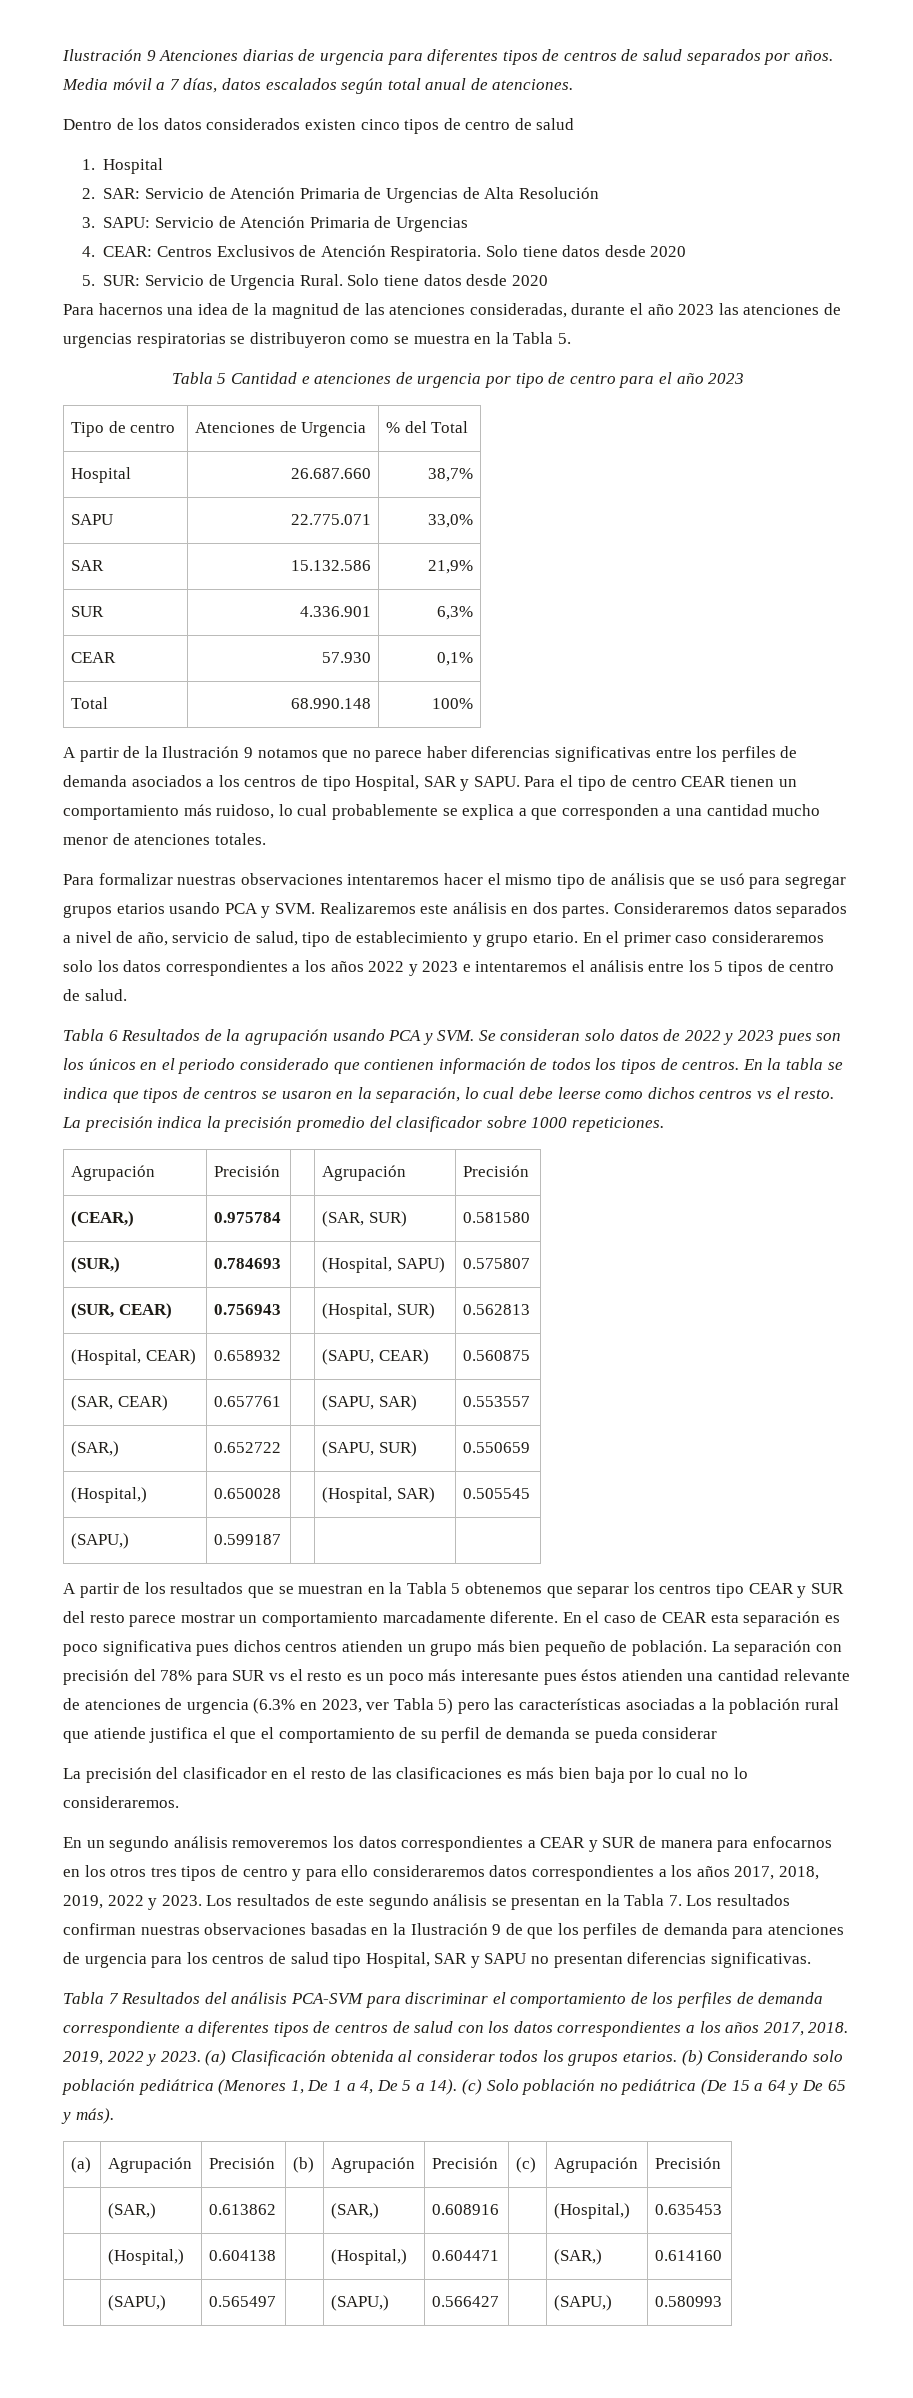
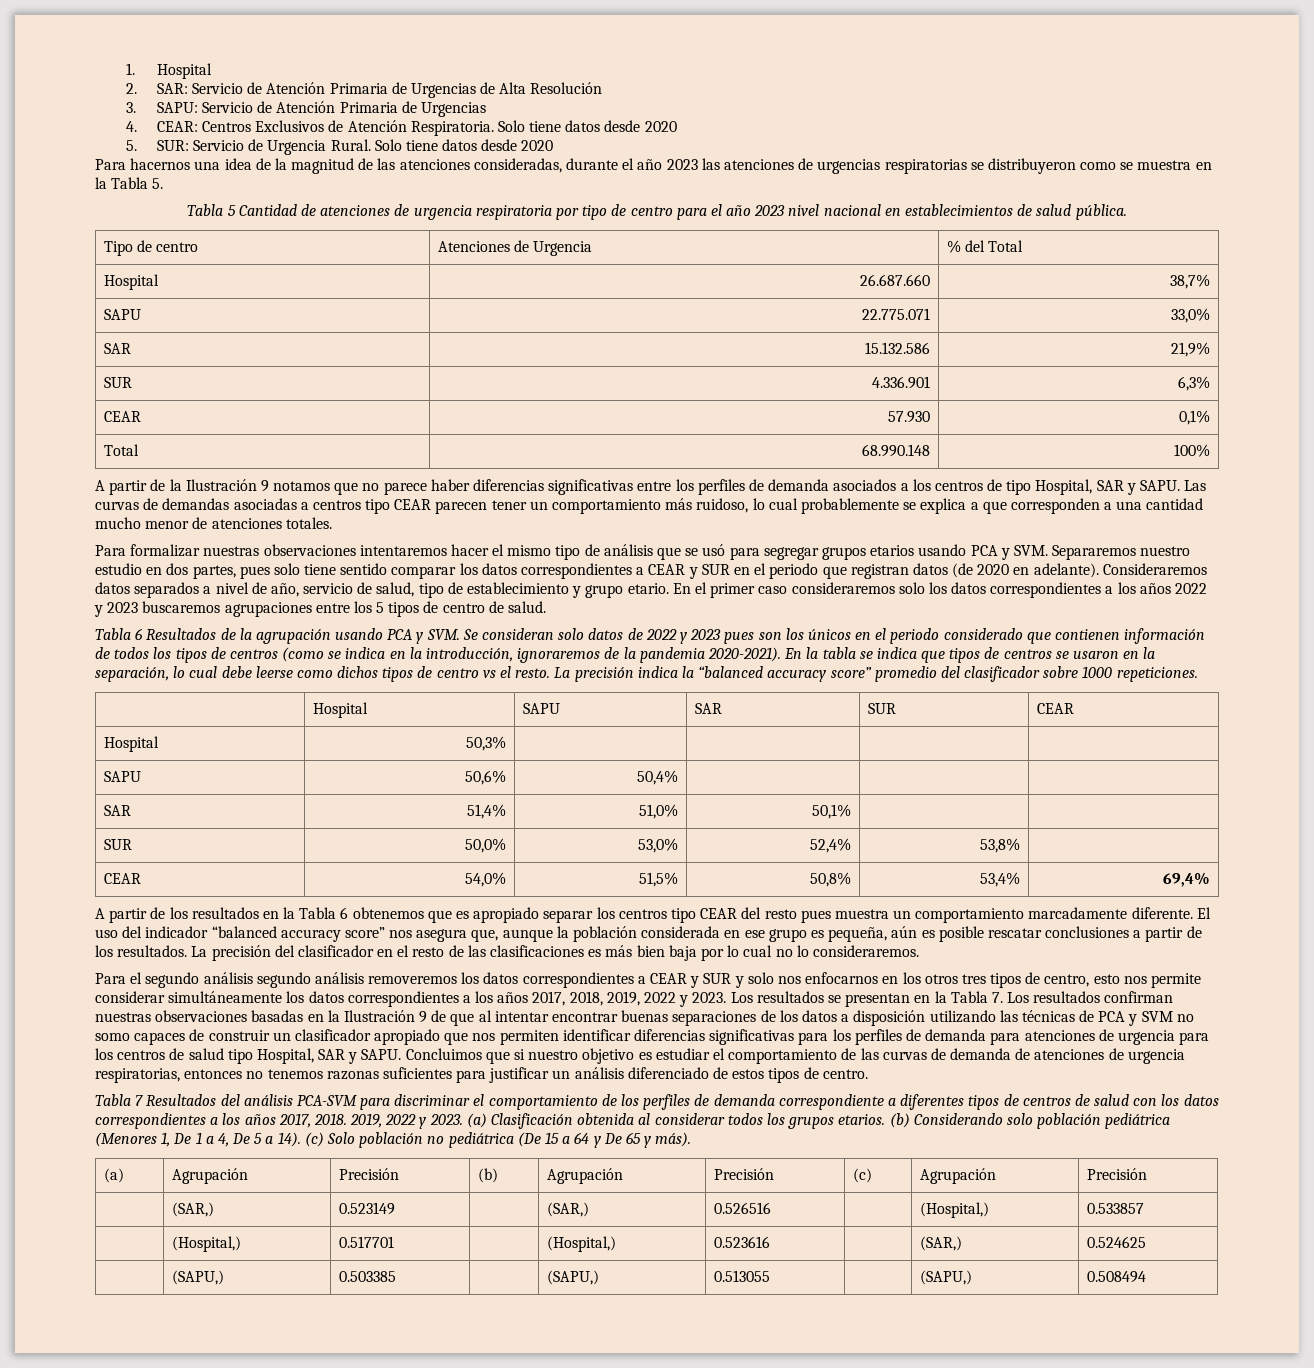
- Ilustración 9 Atenciones diarias de urgencia para diferentes tipos de centros de salud separados por años. Media móvil a 7 días, datos escalados según total anual de atenciones.
- Dentro de los datos considerados existen cinco tipos de centro de salud
- Tabla 5 Cantidad e atenciones de urgencia por tipo de centro para el año 2023
+ Tabla 5 Cantidad de atenciones de urgencia respiratoria por tipo de centro para el año 2023 nivel nacional en establecimientos de salud pública.
- Para el tipo de centro CEAR tienen un comportamiento más ruidoso, lo cual probablemente se explica a que corresponden a una cantidad mucho menor de atenciones totales.
+ Las curvas de demandas asociadas a centros tipo CEAR parecen tener un comportamiento más ruidoso, lo cual probablemente se explica a que corresponden a una cantidad mucho menor de atenciones totales.
- Para formalizar nuestras observaciones intentaremos hacer el mismo tipo de análisis que se usó para segregar grupos etarios usando PCA y SVM. Realizaremos este análisis en dos partes.
+ Para formalizar nuestras observaciones intentaremos hacer el mismo tipo de análisis que se usó para segregar grupos etarios usando PCA y SVM. Separaremos nuestro estudio en dos partes, pues solo tiene sentido comparar los datos correspondientes a CEAR y SUR en el periodo que registran datos (de 2020 en adelante).
- En el primer caso consideraremos solo los datos correspondientes a los años 2022 y 2023 e intentaremos el análisis entre los 5 tipos de centro de salud.
+ En el primer caso consideraremos solo los datos correspondientes a los años 2022 y 2023 buscaremos agrupaciones entre los 5 tipos de centro de salud.
- Tabla 6 Resultados de la agrupación usando PCA y SVM. Se consideran solo datos de 2022 y 2023 pues son los únicos en el periodo considerado que contienen información de todos los tipos de centros.
+ Tabla 6 Resultados de la agrupación usando PCA y SVM. Se consideran solo datos de 2022 y 2023 pues son los únicos en el periodo considerado que contienen información de todos los tipos de centros (como se indica en la introducción, ignoraremos de la pandemia 2020-2021).
- En la tabla se indica que tipos de centros se usaron en la separación, lo cual debe leerse como dichos centros vs el resto.
+ En la tabla se indica que tipos de centros se usaron en la separación, lo cual debe leerse como dichos tipos de centro vs el resto.
- La precisión indica la precisión promedio del clasificador sobre 1000 repeticiones.
+ La precisión indica la “balanced accuracy score” promedio del clasificador sobre 1000 repeticiones.
- Agrupación | Precisión | | Agrupación | Precisión
- (CEAR,) | 0.975784 | | (SAR, SUR) | 0.581580
- (SUR,) | 0.784693 | | (Hospital, SAPU) | 0.575807
- (SUR, CEAR) | 0.756943 | | (Hospital, SUR) | 0.562813
- (Hospital, CEAR) | 0.658932 | | (SAPU, CEAR) | 0.560875
- (SAR, CEAR) | 0.657761 | | (SAPU, SAR) | 0.553557
- (SAR,) | 0.652722 | | (SAPU, SUR) | 0.550659
- (Hospital,) | 0.650028 | | (Hospital, SAR) | 0.505545
- (SAPU,) | 0.599187 | | |
+ | Hospital | SAPU | SAR | SUR | CEAR
+ Hospital | 50,3% | | | |
+ SAPU | 50,6% | 50,4% | | |
+ SAR | 51,4% | 51,0% | 50,1% | |
+ SUR | 50,0% | 53,0% | 52,4% | 53,8% |
+ CEAR | 54,0% | 51,5% | 50,8% | 53,4% | 69,4%
- A partir de los resultados que se muestran en la Tabla 5 obtenemos que separar los centros tipo CEAR y SUR del resto parece mostrar un comportamiento marcadamente diferente. En el caso de CEAR esta separación es poco significativa pues dichos centros atienden un grupo más bien pequeño de población. La separación con precisión del 78% para SUR vs el resto es un poco más interesante pues éstos atienden una cantidad relevante de atenciones de urgencia (6.3% en 2023, ver Tabla 5) pero las características asociadas a la población rural que atiende justifica el que el comportamiento de su perfil de demanda se pueda considerar
- La precisión del clasificador en el resto de las clasificaciones es más bien baja por lo cual no lo consideraremos.
+ A partir de los resultados en la Tabla 6 obtenemos que es apropiado separar los centros tipo CEAR del resto pues muestra un comportamiento marcadamente diferente. El uso del indicador “balanced accuracy score” nos asegura que, aunque la población considerada en ese grupo es pequeña, aún es posible rescatar conclusiones a partir de los resultados. La precisión del clasificador en el resto de las clasificaciones es más bien baja por lo cual no lo consideraremos.
- En un segundo análisis removeremos los datos correspondientes a CEAR y SUR de manera para enfocarnos en los otros tres tipos de centro y para ello consideraremos datos correspondientes a los años 2017, 2018, 2019, 2022 y 2023.
+ Para el segundo análisis segundo análisis removeremos los datos correspondientes a CEAR y SUR y solo nos enfocarnos en los otros tres tipos de centro, esto nos permite considerar simultáneamente los datos correspondientes a los años 2017, 2018, 2019, 2022 y 2023.
- Los resultados de este segundo análisis se presentan en la Tabla 7. Los resultados confirman nuestras observaciones basadas en la Ilustración 9 de que los perfiles de demanda para atenciones de urgencia para los centros de salud tipo Hospital, SAR y SAPU no presentan diferencias significativas.
+ Los resultados se presentan en la Tabla 7. Los resultados confirman nuestras observaciones basadas en la Ilustración 9 de que al intentar encontrar buenas separaciones de los datos a disposición utilizando las técnicas de PCA y SVM no somo capaces de construir un clasificador apropiado que nos permiten identificar diferencias significativas para los perfiles de demanda para atenciones de urgencia para los centros de salud tipo Hospital, SAR y SAPU. Concluimos que si nuestro objetivo es estudiar el comportamiento de las curvas de demanda de atenciones de urgencia respiratorias, entonces no tenemos razonas suficientes para justificar un análisis diferenciado de estos tipos de centro.
- | (SAR,) | 0.613862 | | (SAR,) | 0.608916 | | (Hospital,) | 0.635453
- | (Hospital,) | 0.604138 | | (Hospital,) | 0.604471 | | (SAR,) | 0.614160
- | (SAPU,) | 0.565497 | | (SAPU,) | 0.566427 | | (SAPU,) | 0.580993
+ | (SAR,) | 0.523149 | | (SAR,) | 0.526516 | | (Hospital,) | 0.533857
+ | (Hospital,) | 0.517701 | | (Hospital,) | 0.523616 | | (SAR,) | 0.524625
+ | (SAPU,) | 0.503385 | | (SAPU,) | 0.513055 | | (SAPU,) | 0.508494

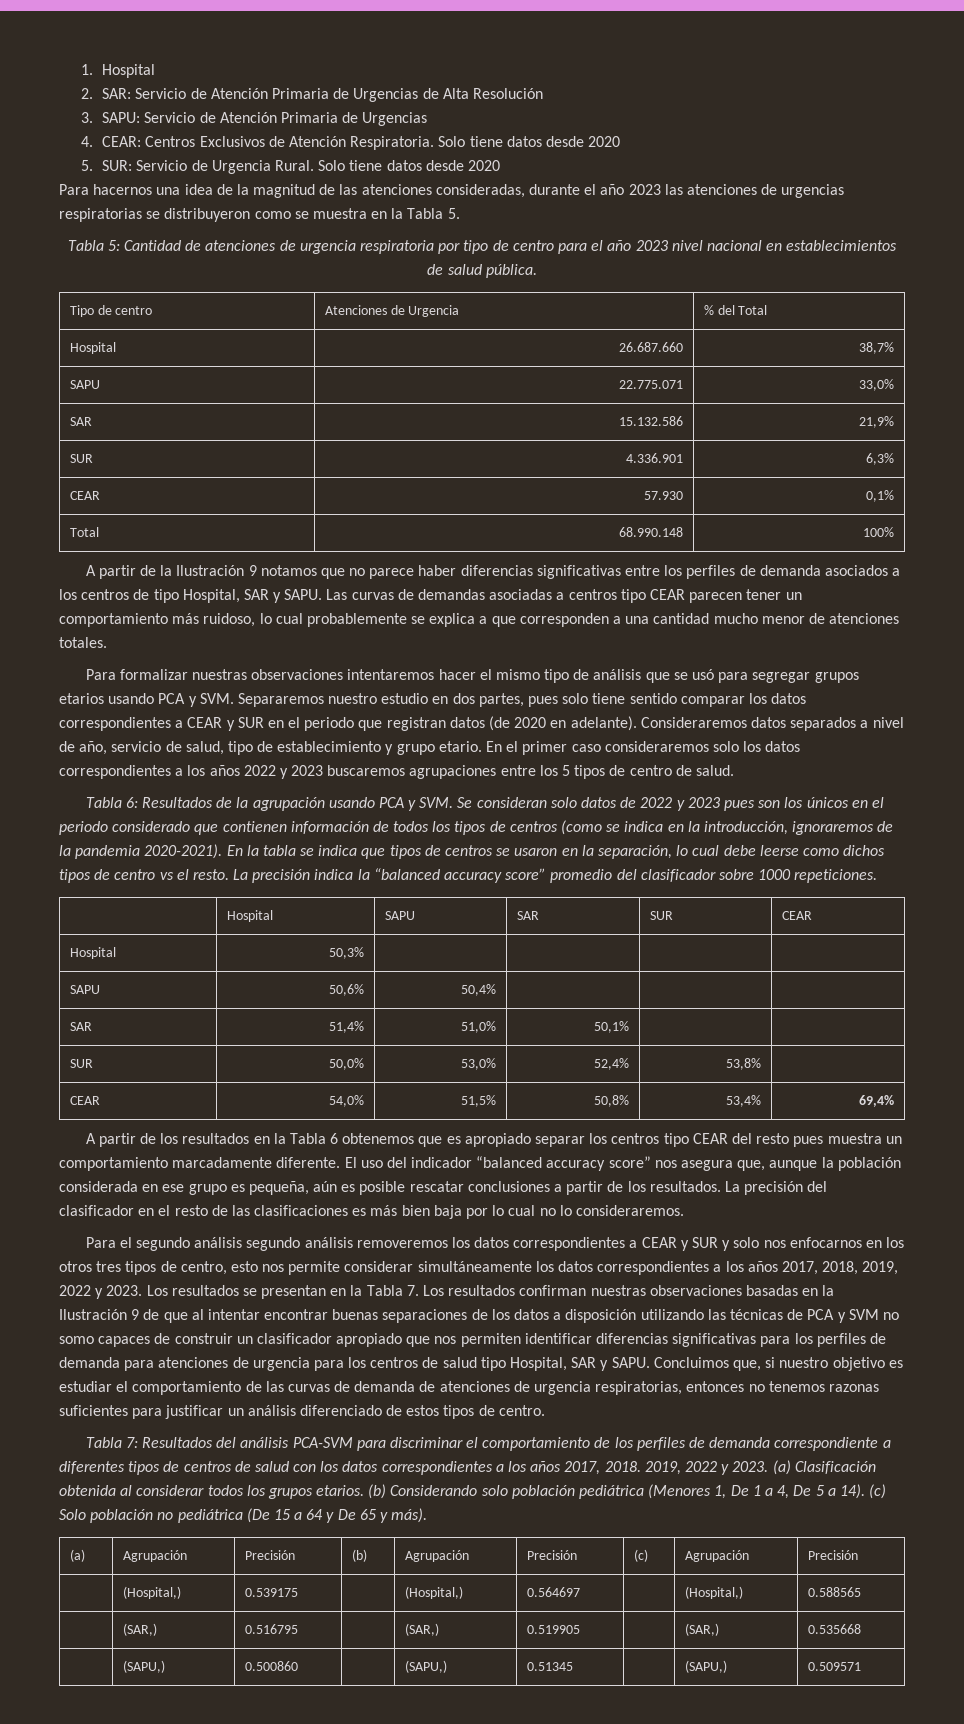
- Tabla 5 Cantidad de atenciones de urgencia respiratoria por tipo de centro para el año 2023 nivel nacional en establecimientos de salud pública.
+ Tabla 5: Cantidad de atenciones de urgencia respiratoria por tipo de centro para el año 2023 nivel nacional en establecimientos de salud pública.
- Tabla 6 Resultados de la agrupación usando PCA y SVM. Se consideran solo datos de 2022 y 2023 pues son los únicos en el periodo considerado que contienen información de todos los tipos de centros (como se indica en la introducción, ignoraremos de la pandemia 2020-2021).
+ Tabla 6: Resultados de la agrupación usando PCA y SVM. Se consideran solo datos de 2022 y 2023 pues son los únicos en el periodo considerado que contienen información de todos los tipos de centros (como se indica en la introducción, ignoraremos de la pandemia 2020-2021).
- Concluimos que si nuestro objetivo es estudiar el comportamiento de las curvas de demanda de atenciones de urgencia respiratorias, entonces no tenemos razonas suficientes para justificar un análisis diferenciado de estos tipos de centro.
+ Concluimos que, si nuestro objetivo es estudiar el comportamiento de las curvas de demanda de atenciones de urgencia respiratorias, entonces no tenemos razonas suficientes para justificar un análisis diferenciado de estos tipos de centro.
- Tabla 7 Resultados del análisis PCA-SVM para discriminar el comportamiento de los perfiles de demanda correspondiente a diferentes tipos de centros de salud con los datos correspondientes a los años 2017, 2018.
+ Tabla 7: Resultados del análisis PCA-SVM para discriminar el comportamiento de los perfiles de demanda correspondiente a diferentes tipos de centros de salud con los datos correspondientes a los años 2017, 2018.
- | (SAR,) | 0.523149 | | (SAR,) | 0.526516 | | (Hospital,) | 0.533857
- | (Hospital,) | 0.517701 | | (Hospital,) | 0.523616 | | (SAR,) | 0.524625
- | (SAPU,) | 0.503385 | | (SAPU,) | 0.513055 | | (SAPU,) | 0.508494
+ | (Hospital,) | 0.539175 | | (Hospital,) | 0.564697 | | (Hospital,) | 0.588565
+ | (SAR,) | 0.516795 | | (SAR,) | 0.519905 | | (SAR,) | 0.535668
+ | (SAPU,) | 0.500860 | | (SAPU,) | 0.51345 | | (SAPU,) | 0.509571

